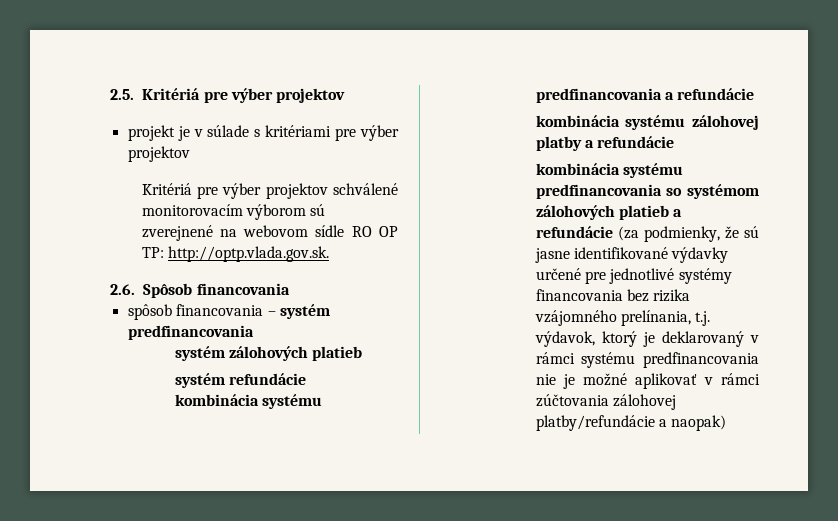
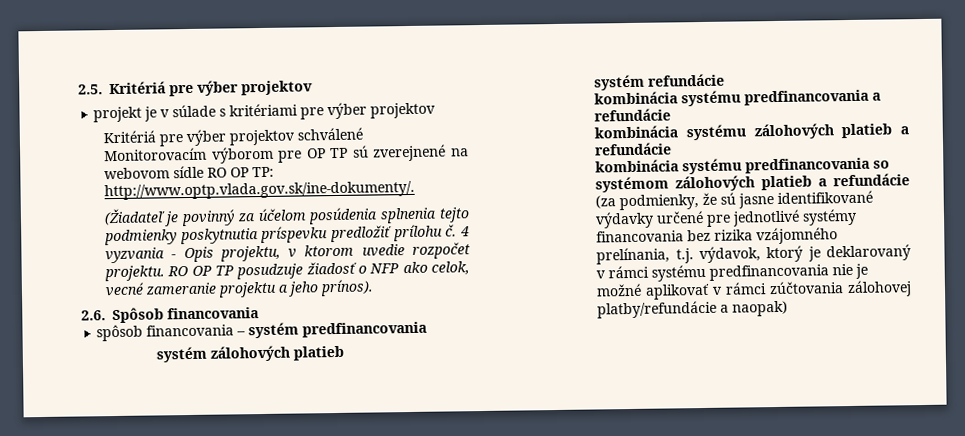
- Kritériá pre výber projektov schválené monitorovacím výborom sú zverejnené na webovom sídle RO OP TP: http://optp.vlada.gov.sk.
+ Kritériá pre výber projektov schválené Monitorovacím výborom pre OP TP sú zverejnené na webovom sídle RO OP TP: http://www.optp.vlada.gov.sk/ine-dokumenty/.
+ (Žiadateľ je povinný za účelom posúdenia splnenia tejto podmienky poskytnutia príspevku predložiť prílohu č. 4 vyzvania - Opis projektu, v ktorom uvedie rozpočet projektu. RO OP TP posudzuje žiadosť o NFP ako celok, vecné zameranie projektu a jeho prínos).
- kombinácia systému zálohovej platby a refundácie
+ kombinácia systému zálohových platieb a refundácie

